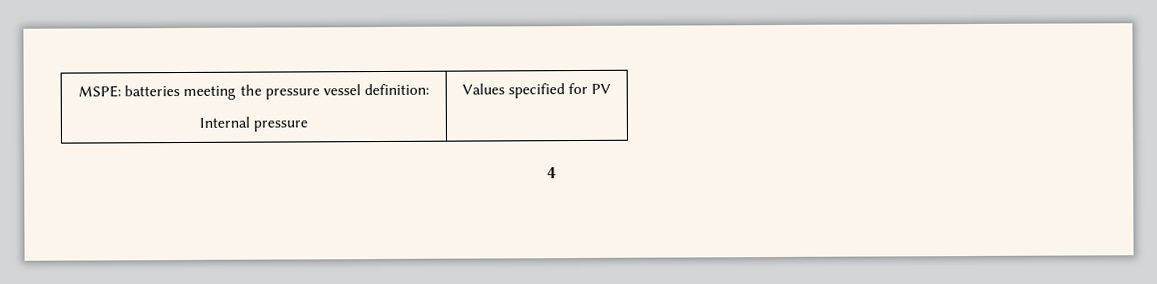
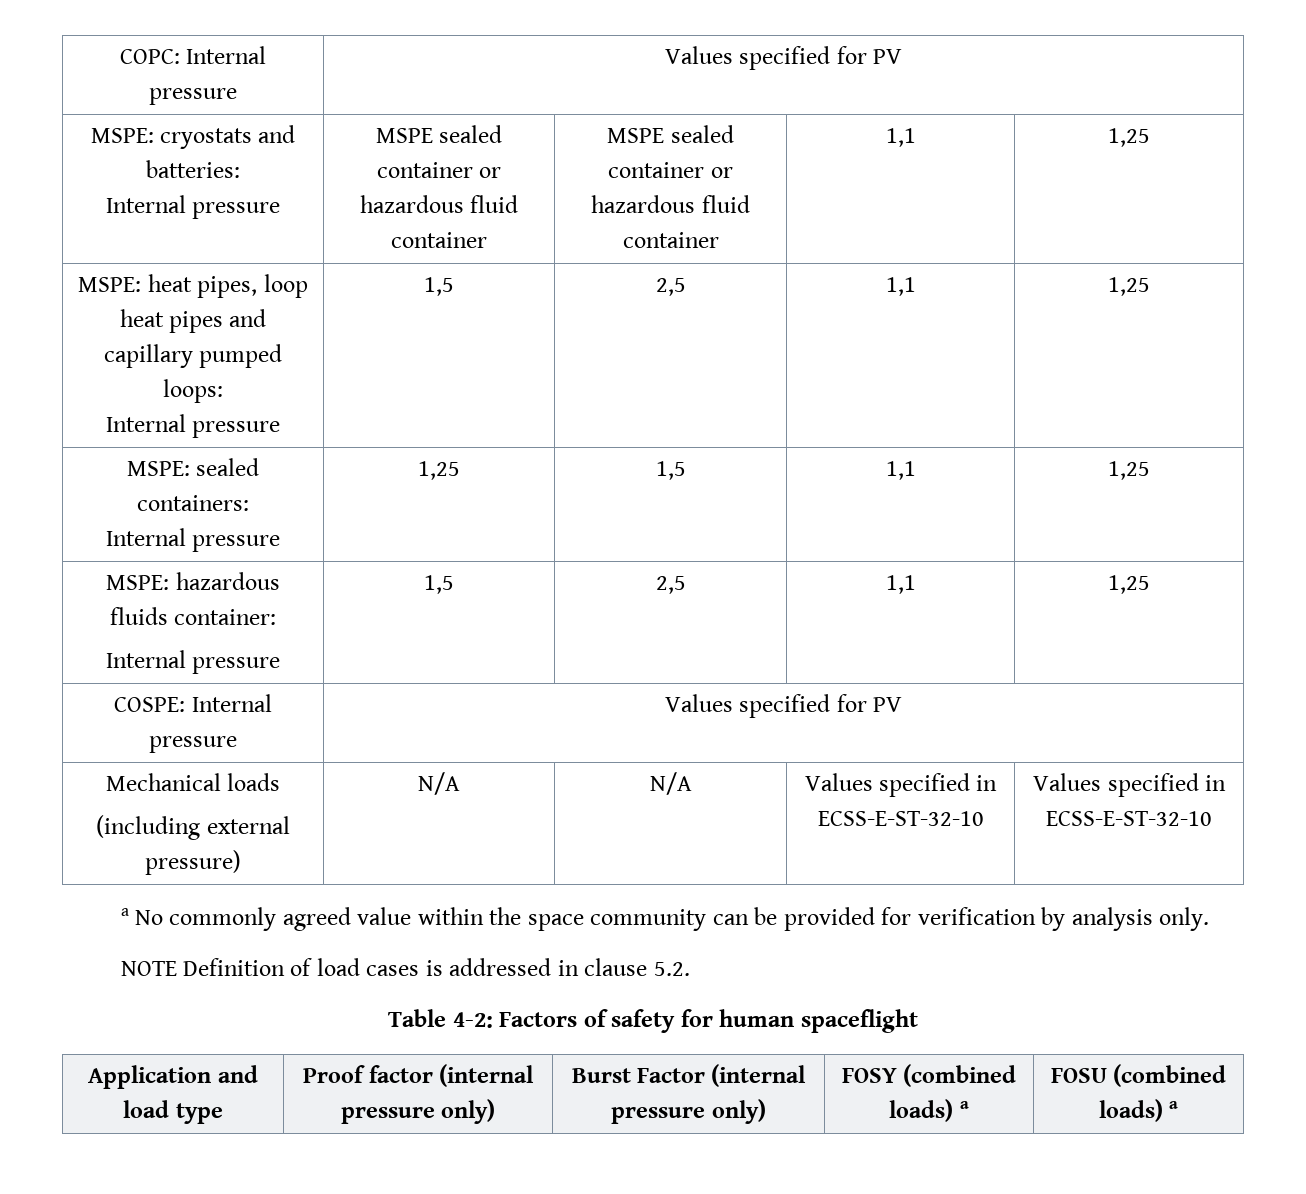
- MSPE: batteries meeting the pressure vessel definition:
- Internal pressure | Values specified for PV
- 4
+ COPC: Internal pressure | Values specified for PV
+ MSPE: cryostats and batteries:
+ Internal pressure | MSPE sealed container or hazardous fluid container | MSPE sealed container or hazardous fluid container | 1,1 | 1,25
+ MSPE: heat pipes, loop heat pipes and capillary pumped loops:
+ Internal pressure | 1,5 | 2,5 | 1,1 | 1,25
+ MSPE: sealed containers:
+ Internal pressure | 1,25 | 1,5 | 1,1 | 1,25
+ MSPE: hazardous fluids container:
+ Internal pressure | 1,5 | 2,5 | 1,1 | 1,25
+ COSPE: Internal pressure | Values specified for PV
+ Mechanical loads
+ (including external pressure) | N/A | N/A | Values specified in ECSS-E-ST-32-10 | Values specified in ECSS-E-ST-32-10
+ a No commonly agreed value within the space community can be provided for verification by analysis only.
+ NOTE Definition of load cases is addressed in clause 5.2.
+ Table 4-2: Factors of safety for human spaceflight
+ Application and load type | Proof factor (internal pressure only) | Burst Factor (internal pressure only) | FOSY (combined loads) a | FOSU (combined loads) a

